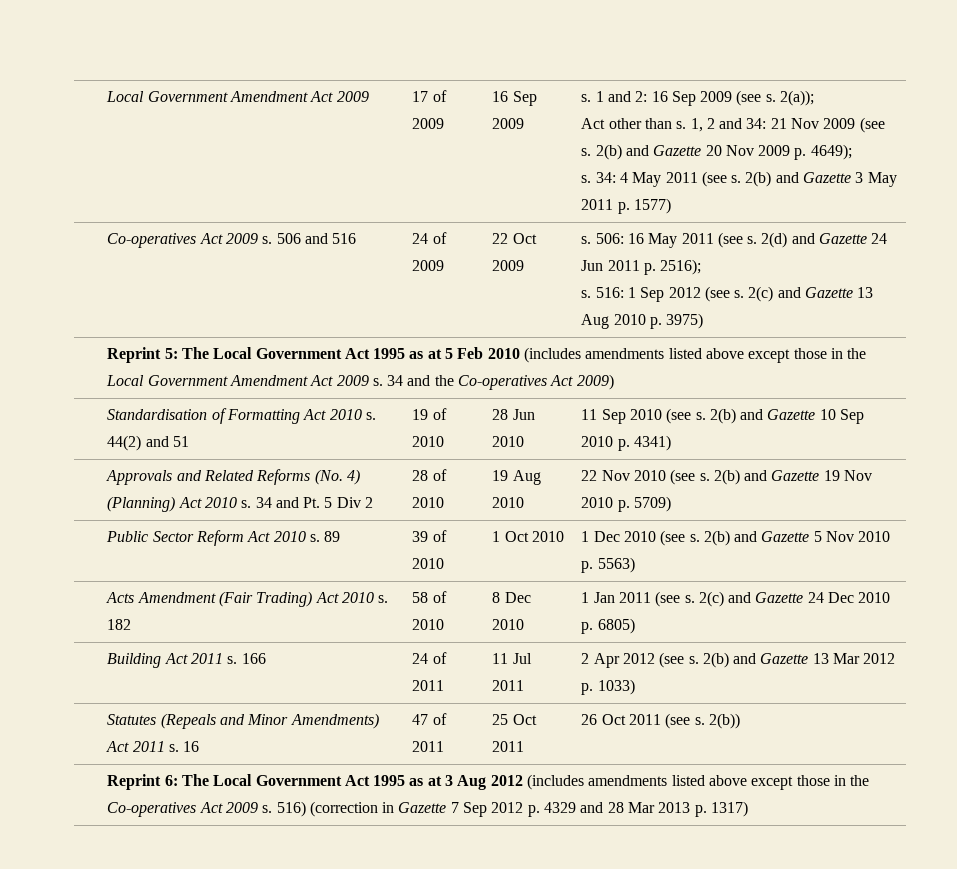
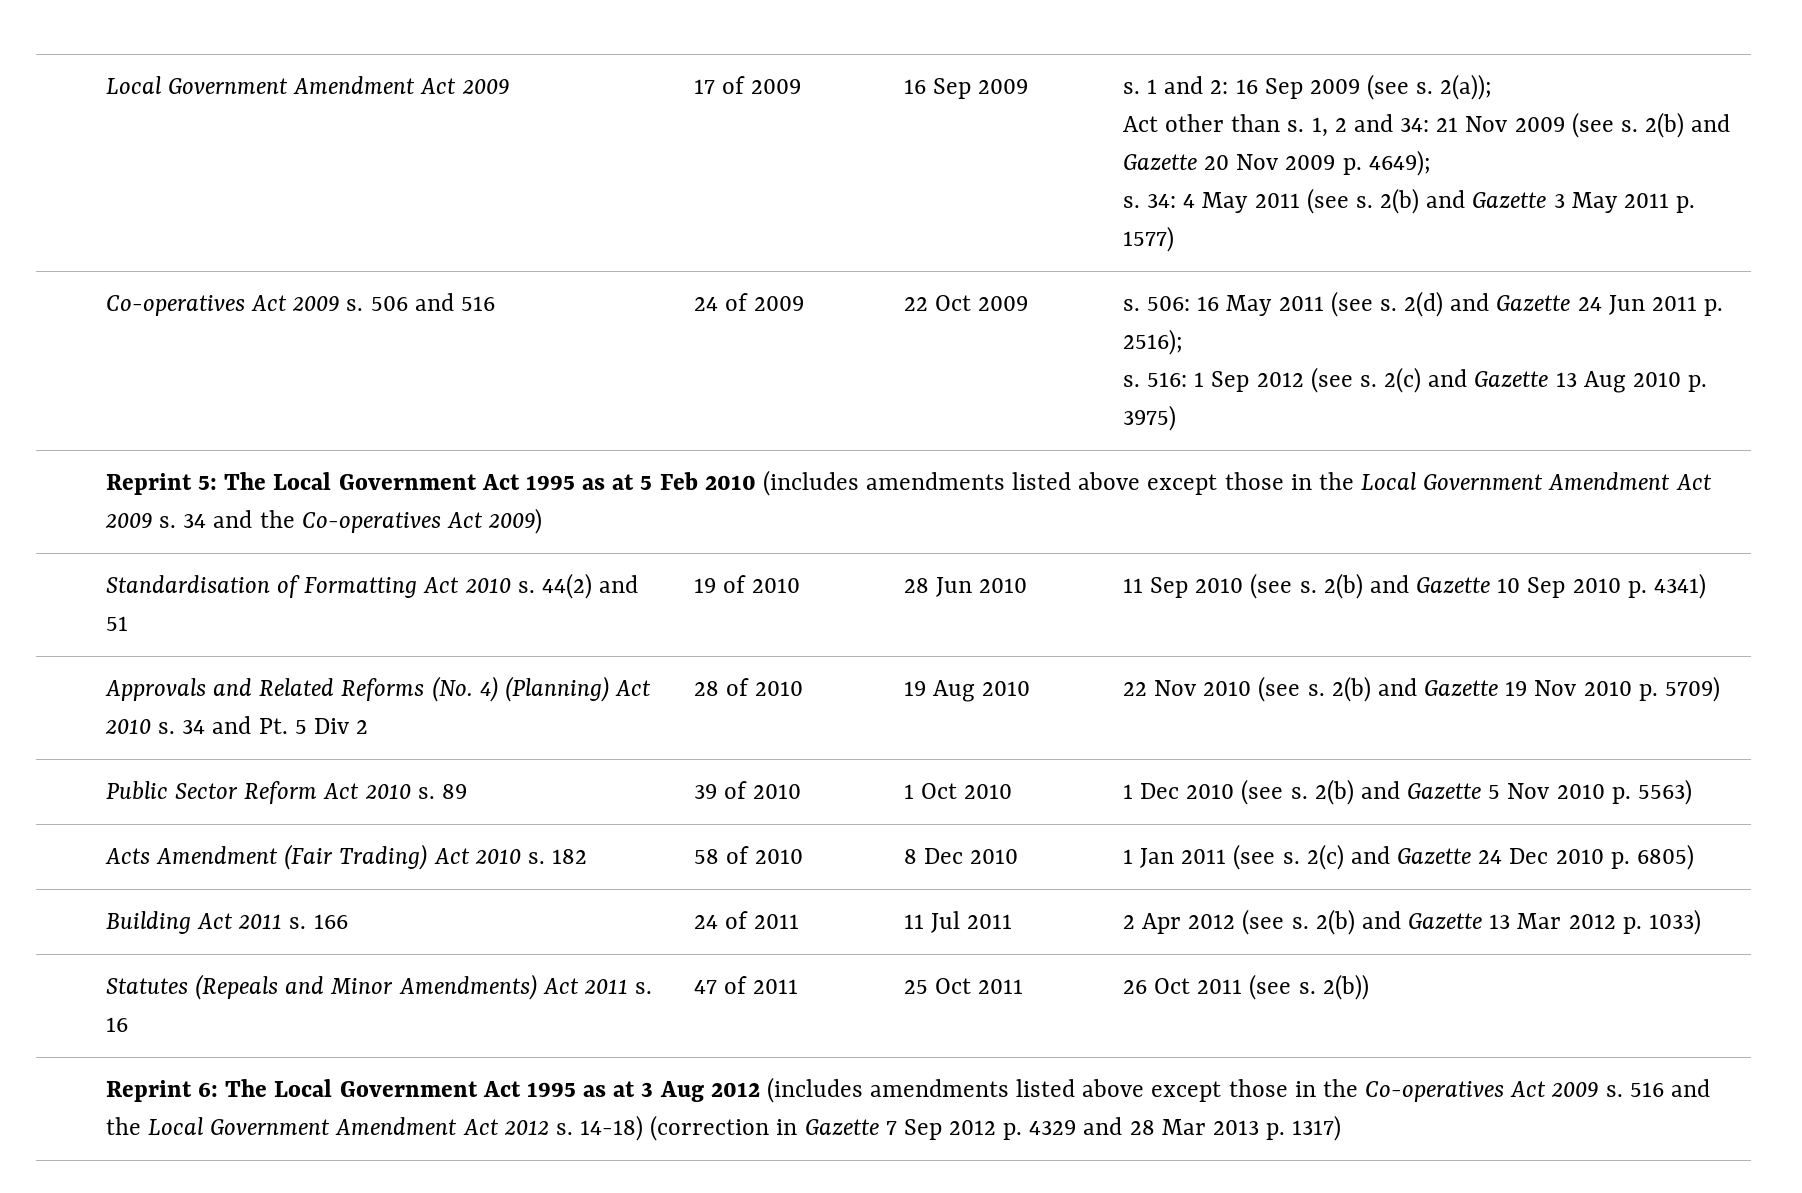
- 516) (correction in Gazette 7 Sep 2012 p. 4329 and 28 Mar 2013 p. 1317)
+ 516 and the Local Government Amendment Act 2012 s. 14-18) (correction in Gazette 7 Sep 2012 p. 4329 and 28 Mar 2013 p. 1317)

